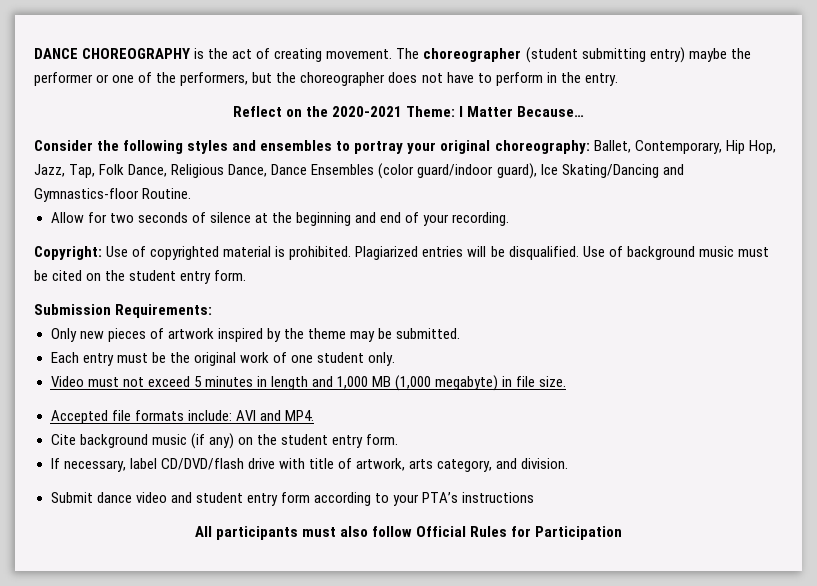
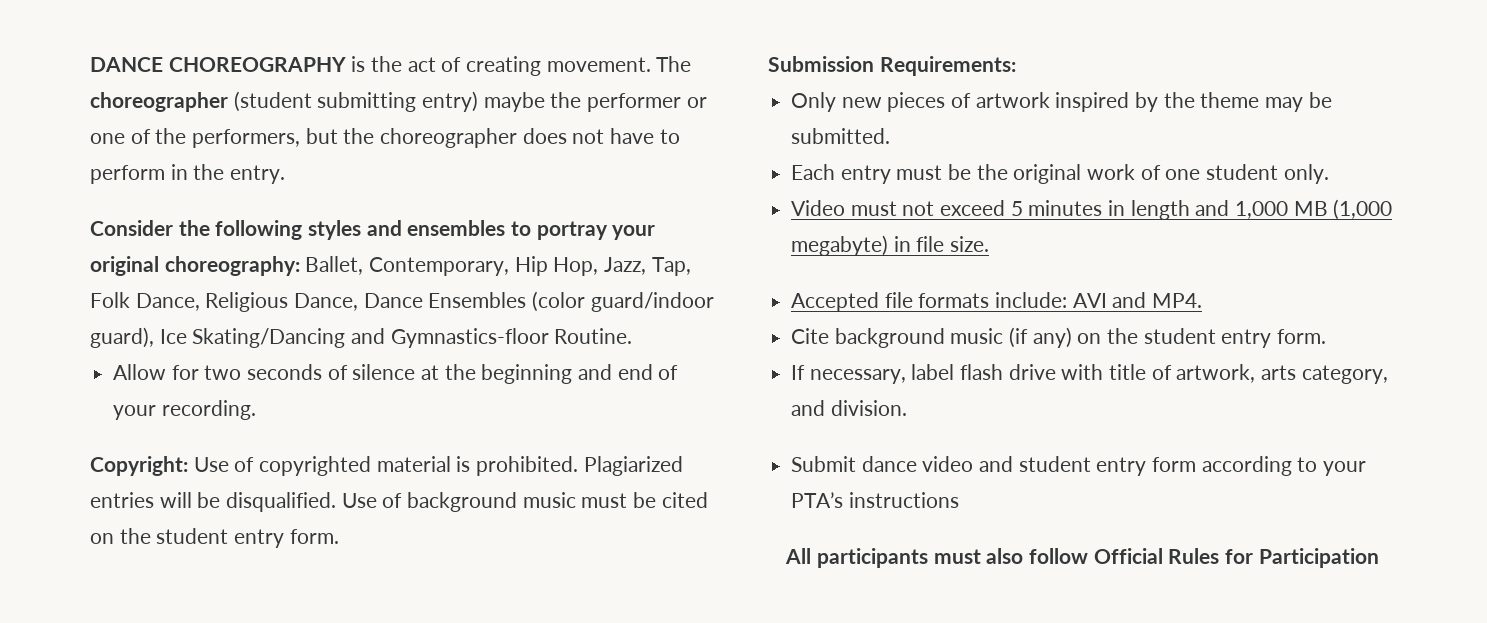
- Reflect on the 2020-2021 Theme: I Matter Because…
- If necessary, label CD/DVD/flash drive with title of artwork, arts category, and division.
+ If necessary, label flash drive with title of artwork, arts category, and division.

